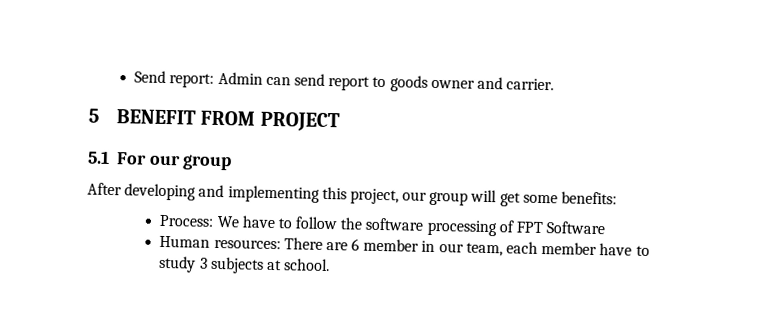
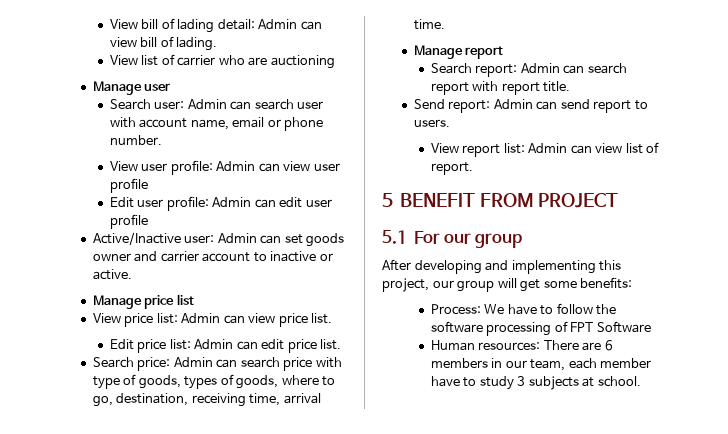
+ View bill of lading detail: Admin can view bill of lading.
+ View list of carrier who are auctioning
+ Manage user
+ Search user: Admin can search user with account name, email or phone number.
+ View user profile: Admin can view user profile
+ Edit user profile: Admin can edit user profile
+ Active/Inactive user: Admin can set goods owner and carrier account to inactive or active.
+ Manage price list
+ View price list: Admin can view price list.
+ Edit price list: Admin can edit price list.
+ Search price: Admin can search price with type of goods, types of goods, where to go, destination, receiving time, arrival time.
+ Manage report
+ Search report: Admin can search report with report title.
- Send report: Admin can send report to goods owner and carrier.
+ Send report: Admin can send report to users.
+ View report list: Admin can view list of report.
- Human resources: There are 6 member in our team, each member have to study 3 subjects at school.
+ Human resources: There are 6 members in our team, each member have to study 3 subjects at school.

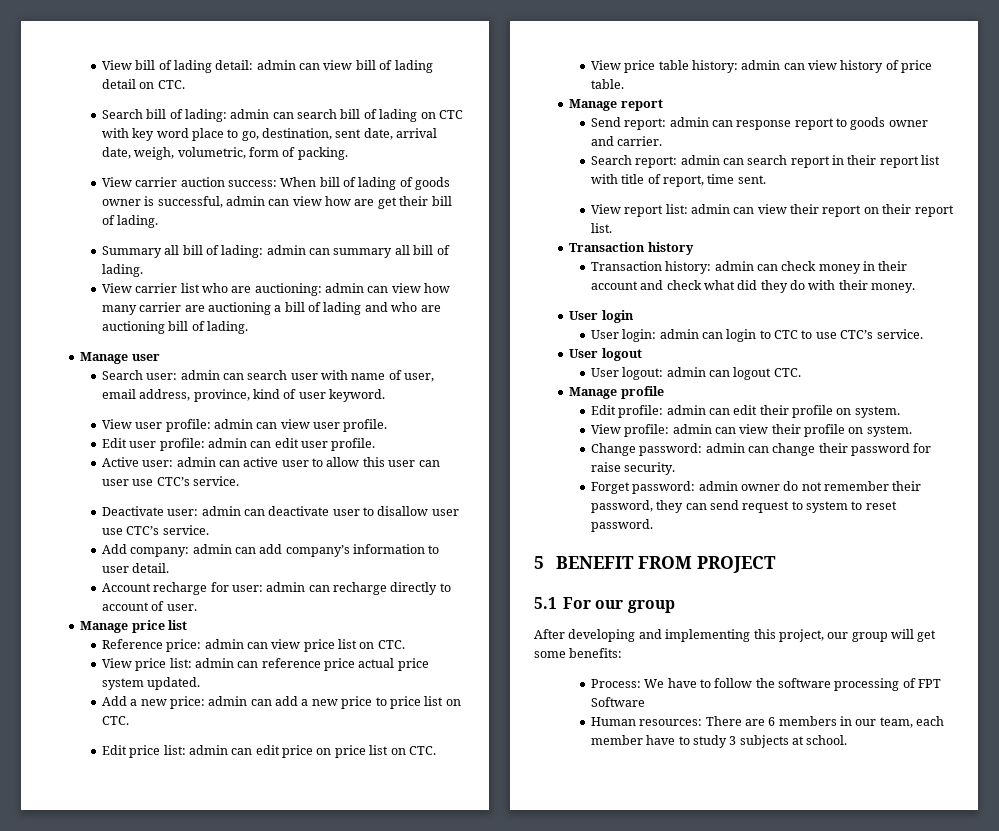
- View bill of lading detail: Admin can view bill of lading.
- View list of carrier who are auctioning
+ View bill of lading detail: admin can view bill of lading detail on CTC.
+ Search bill of lading: admin can search bill of lading on CTC with key word place to go, destination, sent date, arrival date, weigh, volumetric, form of packing.
+ View carrier auction success: When bill of lading of goods owner is successful, admin can view how are get their bill of lading.
+ Summary all bill of lading: admin can summary all bill of lading.
+ View carrier list who are auctioning: admin can view how many carrier are auctioning a bill of lading and who are auctioning bill of lading.
- Search user: Admin can search user with account name, email or phone number.
+ Search user: admin can search user with name of user, email address, province, kind of user keyword.
- View user profile: Admin can view user profile
+ View user profile: admin can view user profile.
- Edit user profile: Admin can edit user profile
- Active/Inactive user: Admin can set goods owner and carrier account to inactive or active.
+ Edit user profile: admin can edit user profile.
+ Active user: admin can active user to allow this user can user use CTC’s service.
+ Deactivate user: admin can deactivate user to disallow user use CTC’s service.
+ Add company: admin can add company’s information to user detail.
+ Account recharge for user: admin can recharge directly to account of user.
  Manage price list
- View price list: Admin can view price list.
+ Reference price: admin can view price list on CTC.
+ View price list: admin can reference price actual price system updated.
+ Add a new price: admin can add a new price to price list on CTC.
- Edit price list: Admin can edit price list.
- Search price: Admin can search price with type of goods, types of goods, where to go, destination, receiving time, arrival time.
+ Edit price list: admin can edit price on price list on CTC.
+ View price table history: admin can view history of price table.
  Manage report
+ Send report: admin can response report to goods owner and carrier.
- Search report: Admin can search report with report title.
- Send report: Admin can send report to users.
+ Search report: admin can search report in their report list with title of report, time sent.
- View report list: Admin can view list of report.
+ View report list: admin can view their report on their report list.
+ Transaction history
+ Transaction history: admin can check money in their account and check what did they do with their money.
+ User login
+ User login: admin can login to CTC to use CTC’s service.
+ User logout
+ User logout: admin can logout CTC.
+ Manage profile
+ Edit profile: admin can edit their profile on system.
+ View profile: admin can view their profile on system.
+ Change password: admin can change their password for raise security.
+ Forget password: admin owner do not remember their password, they can send request to system to reset password.

